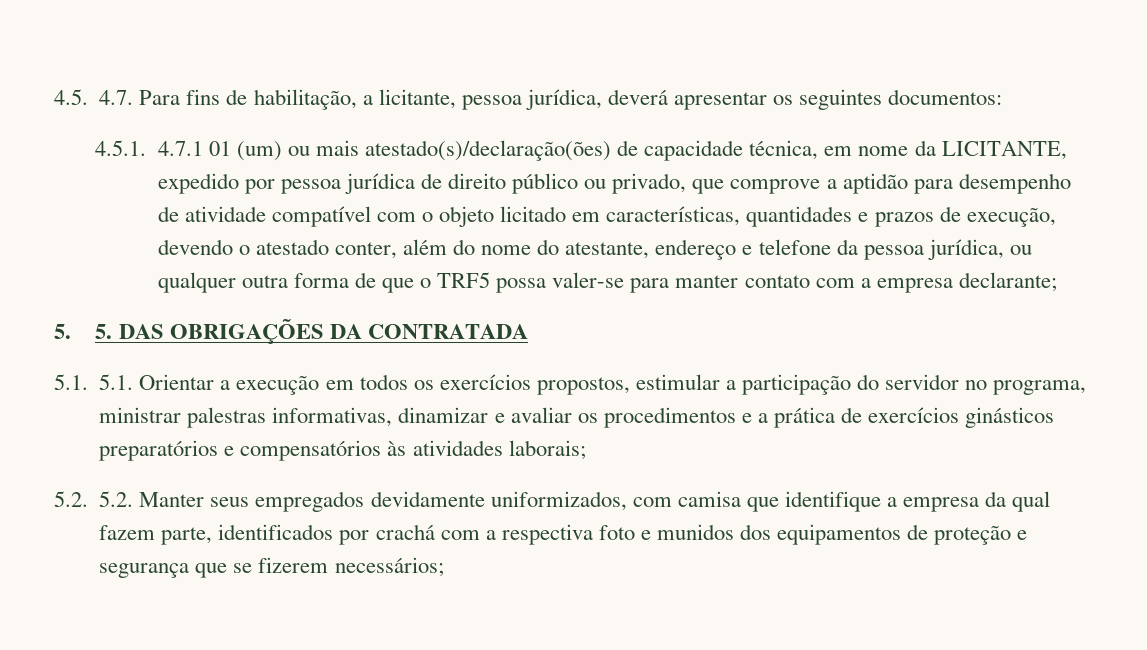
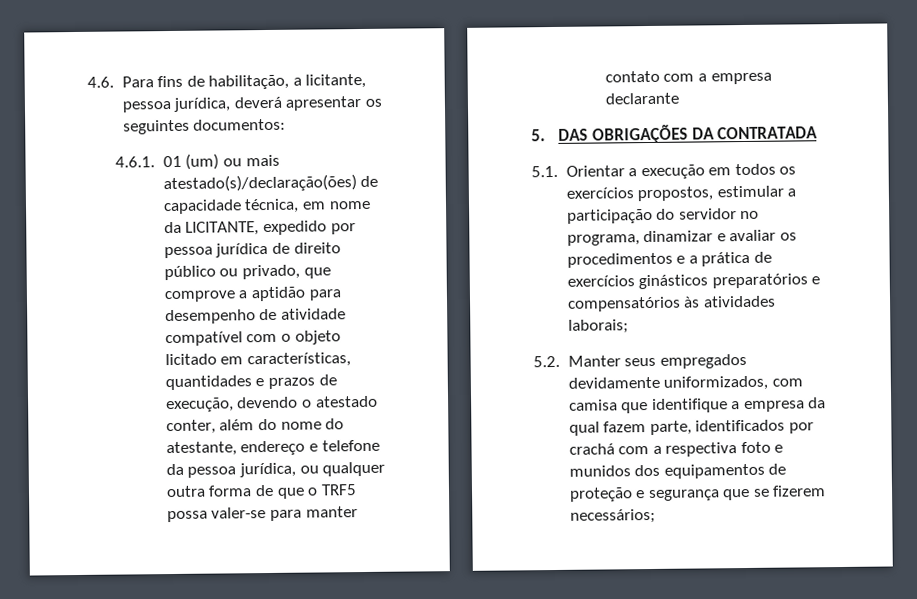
- 4.5. 4.7. Para fins de habilitação, a licitante, pessoa jurídica, deverá apresentar os seguintes documentos:
+ 4.6. Para fins de habilitação, a licitante, pessoa jurídica, deverá apresentar os seguintes documentos:
- 4.5.1. 4.7.1 01 (um) ou mais atestado(s)/declaração(ões) de capacidade técnica, em nome da LICITANTE, expedido por pessoa jurídica de direito público ou privado, que comprove a aptidão para desempenho de atividade compatível com o objeto licitado em características, quantidades e prazos de execução, devendo o atestado conter, além do nome do atestante, endereço e telefone da pessoa jurídica, ou qualquer outra forma de que o TRF5 possa valer-se para manter contato com a empresa declarante;
- 5. 5. DAS OBRIGAÇÕES DA CONTRATADA
+ 4.6.1. 01 (um) ou mais atestado(s)/declaração(ões) de capacidade técnica, em nome da LICITANTE, expedido por pessoa jurídica de direito público ou privado, que comprove a aptidão para desempenho de atividade compatível com o objeto licitado em características, quantidades e prazos de execução, devendo o atestado conter, além do nome do atestante, endereço e telefone da pessoa jurídica, ou qualquer outra forma de que o TRF5 possa valer-se para manter contato com a empresa declarante
+ 5. DAS OBRIGAÇÕES DA CONTRATADA
- 5.1. 5.1. Orientar a execução em todos os exercícios propostos, estimular a participação do servidor no programa, ministrar palestras informativas, dinamizar e avaliar os procedimentos e a prática de exercícios ginásticos preparatórios e compensatórios às atividades laborais;
+ 5.1. Orientar a execução em todos os exercícios propostos, estimular a participação do servidor no programa, dinamizar e avaliar os procedimentos e a prática de exercícios ginásticos preparatórios e compensatórios às atividades laborais;
- 5.2. 5.2. Manter seus empregados devidamente uniformizados, com camisa que identifique a empresa da qual fazem parte, identificados por crachá com a respectiva foto e munidos dos equipamentos de proteção e segurança que se fizerem necessários;
+ 5.2. Manter seus empregados devidamente uniformizados, com camisa que identifique a empresa da qual fazem parte, identificados por crachá com a respectiva foto e munidos dos equipamentos de proteção e segurança que se fizerem necessários;

